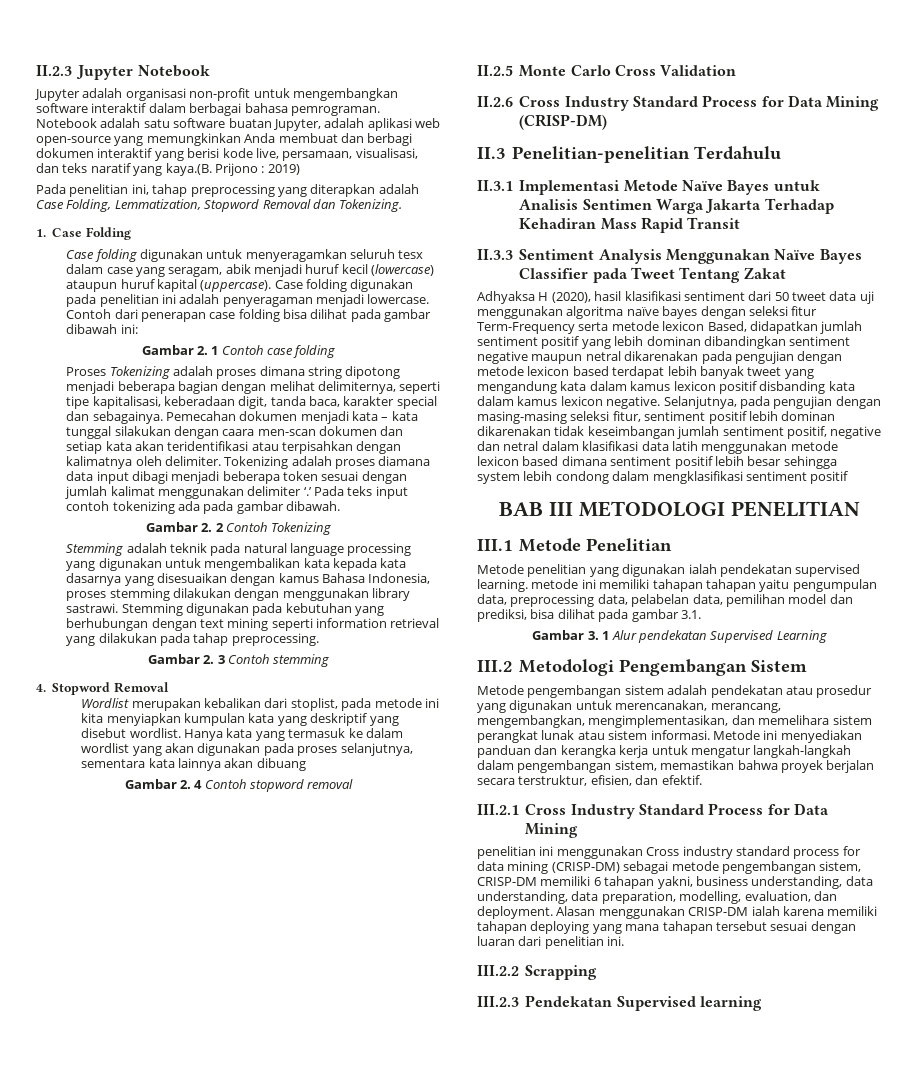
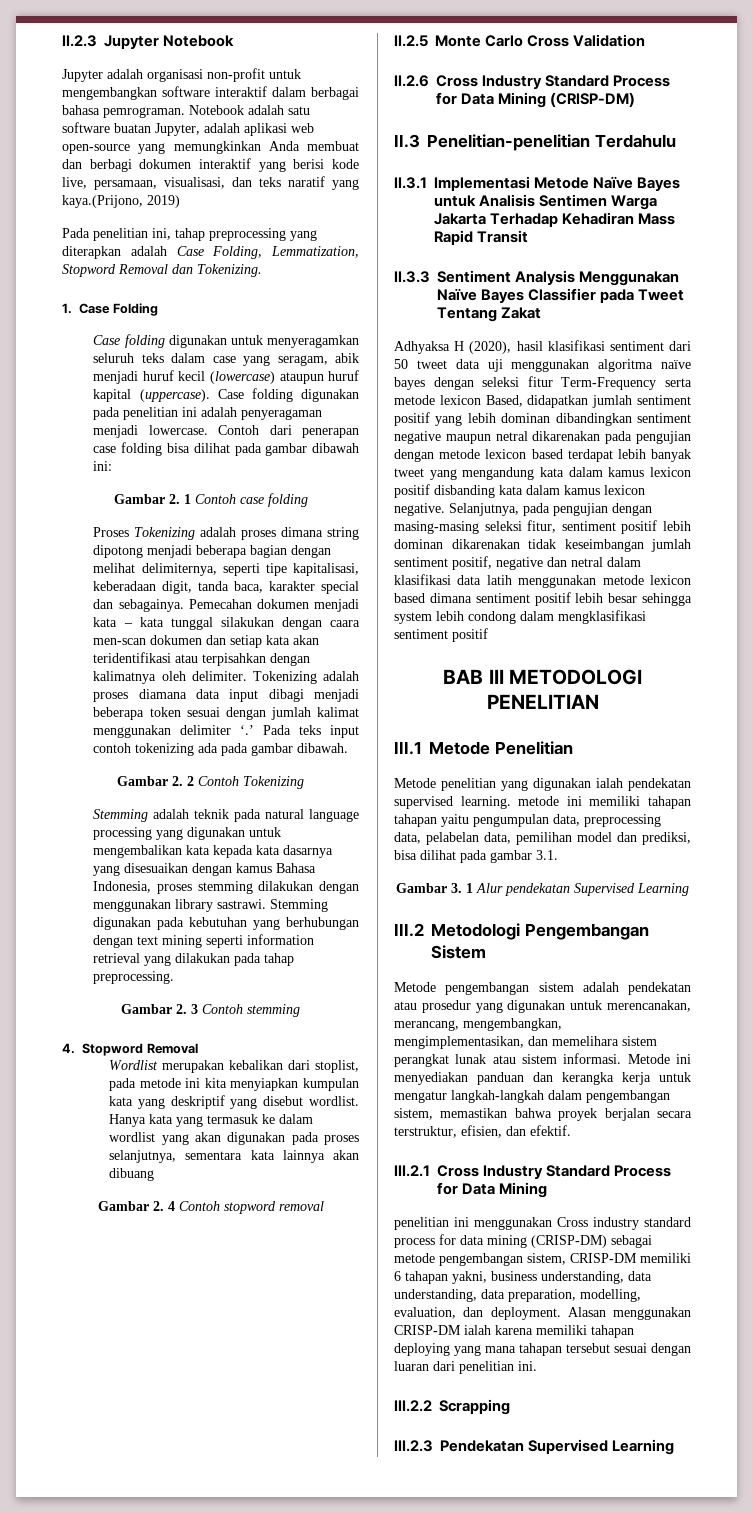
- Notebook adalah satu software buatan Jupyter, adalah aplikasi web open-source yang memungkinkan Anda membuat dan berbagi dokumen interaktif yang berisi kode live, persamaan, visualisasi, dan teks naratif yang kaya.(B. Prijono : 2019)
+ Notebook adalah satu software buatan Jupyter, adalah aplikasi web open-source yang memungkinkan Anda membuat dan berbagi dokumen interaktif yang berisi kode live, persamaan, visualisasi, dan teks naratif yang kaya.(Prijono, 2019)
- Case folding digunakan untuk menyeragamkan seluruh tesx dalam case yang seragam, abik menjadi huruf kecil (lowercase) ataupun huruf kapital (uppercase).
+ Case folding digunakan untuk menyeragamkan seluruh teks dalam case yang seragam, abik menjadi huruf kecil (lowercase) ataupun huruf kapital (uppercase).
- III.2.3 Pendekatan Supervised learning
+ III.2.3 Pendekatan Supervised Learning

